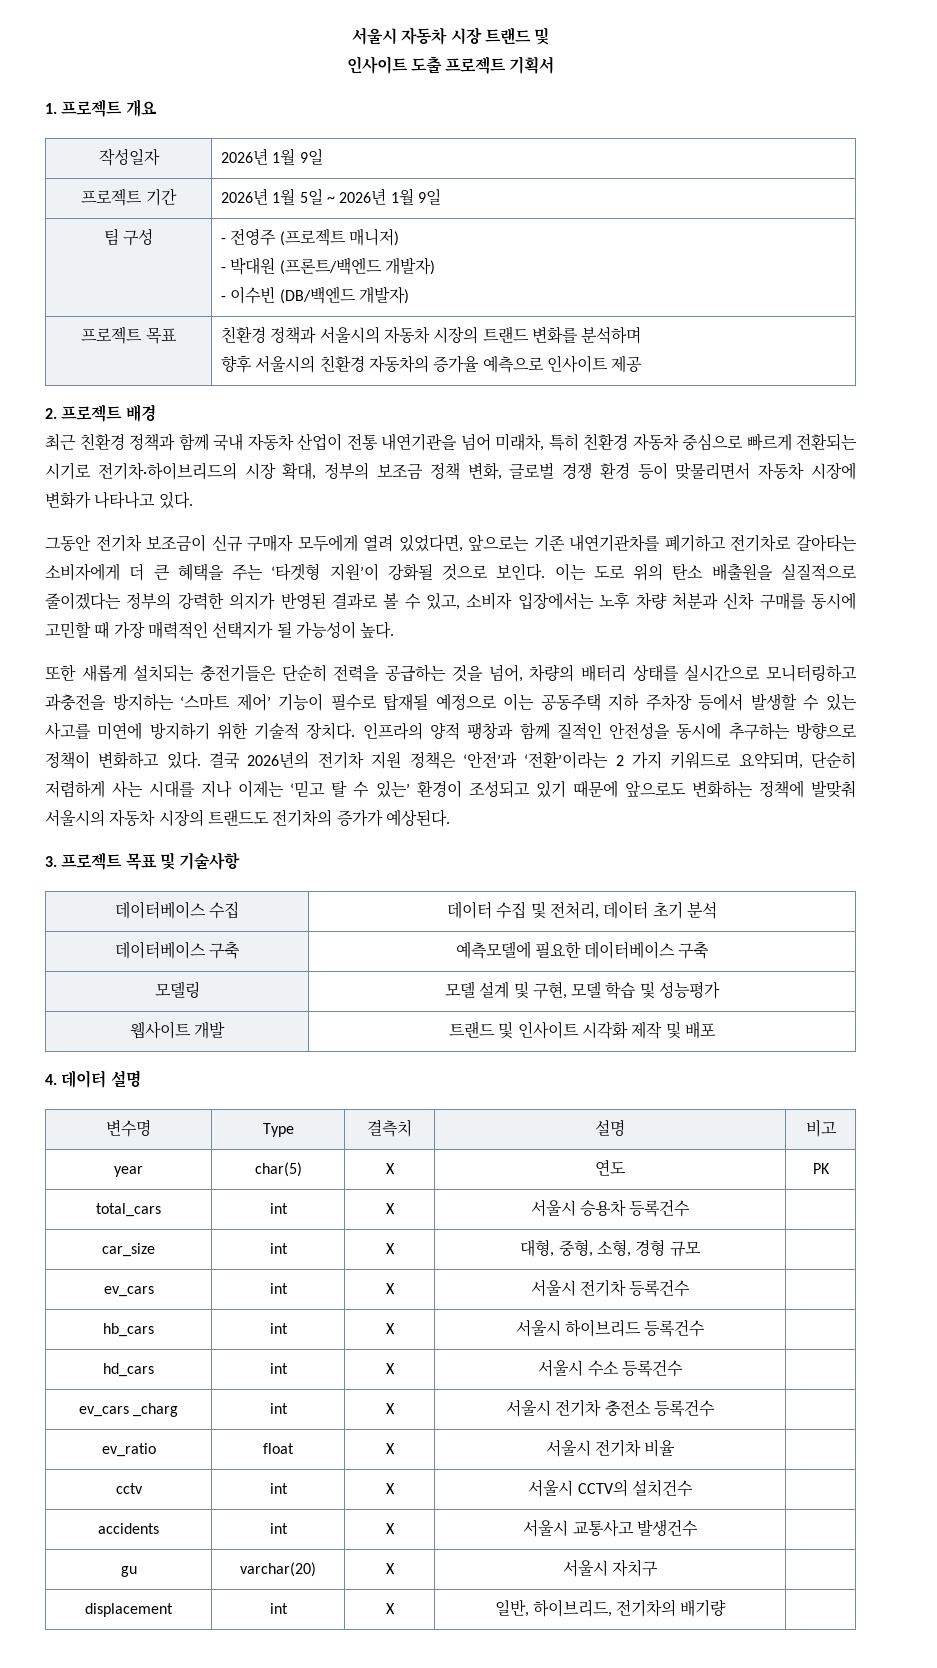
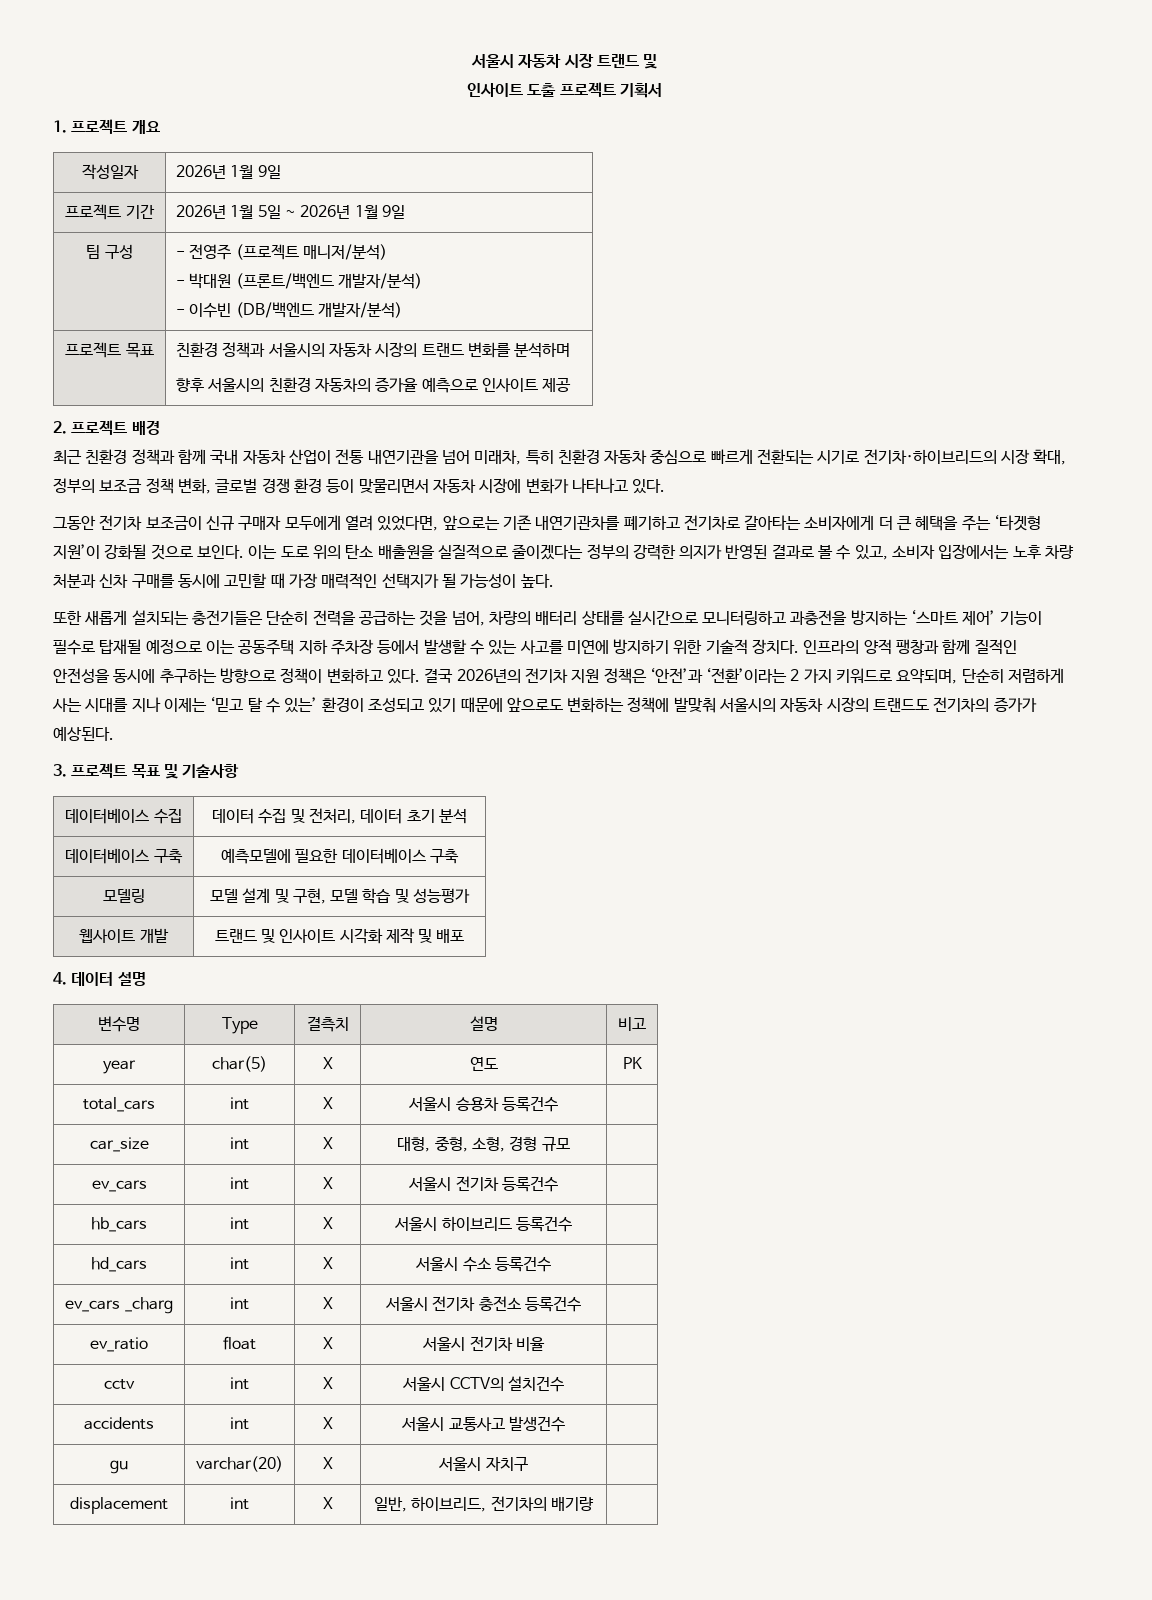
- 팀 구성 | - 전영주 (프로젝트 매니저)
- - 박대원 (프론트/백엔드 개발자)
- - 이수빈 (DB/백엔드 개발자)
+ 팀 구성 | - 전영주 (프로젝트 매니저/분석)
+ - 박대원 (프론트/백엔드 개발자/분석)
+ - 이수빈 (DB/백엔드 개발자/분석)

